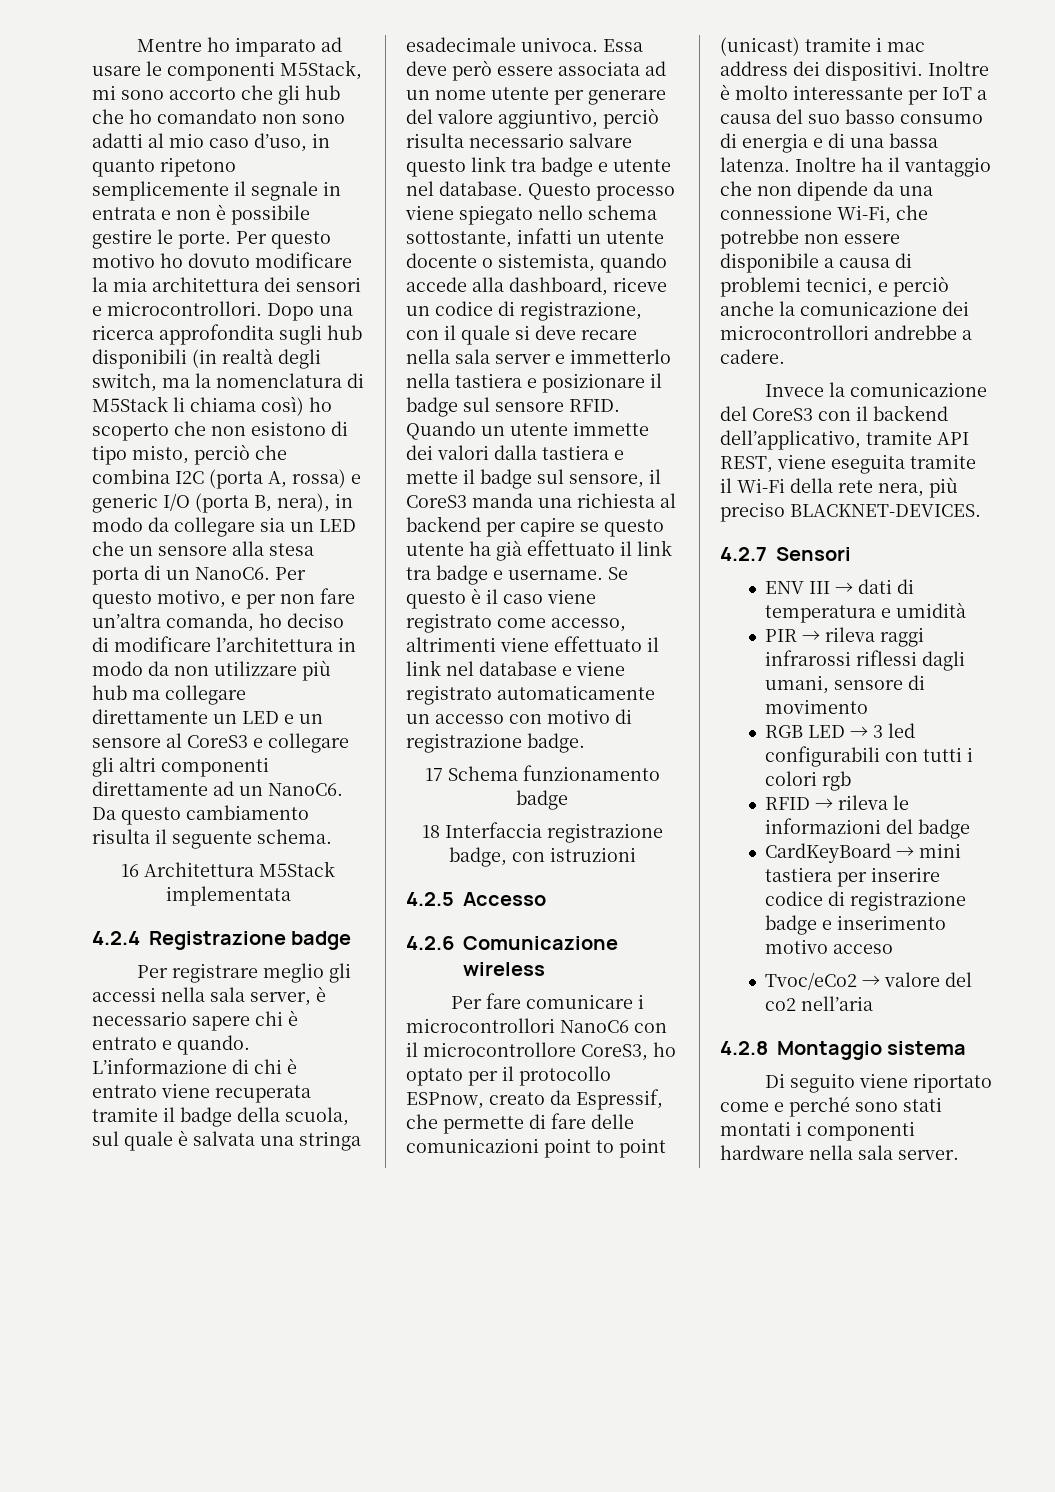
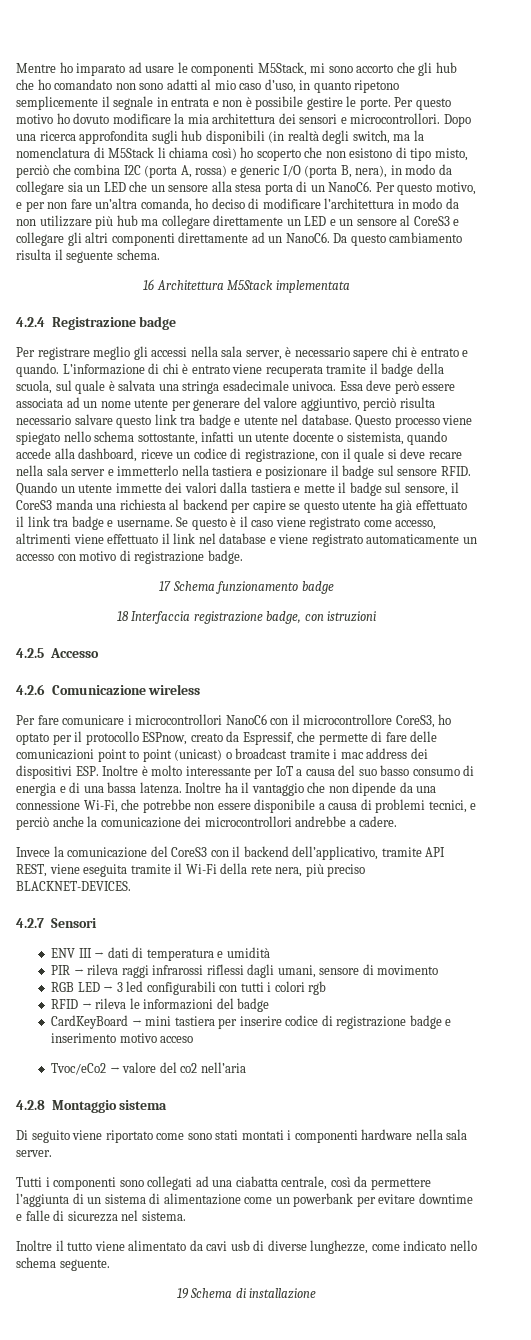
- Per fare comunicare i microcontrollori NanoC6 con il microcontrollore CoreS3, ho optato per il protocollo ESPnow, creato da Espressif, che permette di fare delle comunicazioni point to point (unicast) tramite i mac address dei dispositivi. Inoltre è molto interessante per IoT a causa del suo basso consumo di energia e di una bassa latenza.
+ Per fare comunicare i microcontrollori NanoC6 con il microcontrollore CoreS3, ho optato per il protocollo ESPnow, creato da Espressif, che permette di fare delle comunicazioni point to point (unicast) o broadcast tramite i mac address dei dispositivi ESP. Inoltre è molto interessante per IoT a causa del suo basso consumo di energia e di una bassa latenza.
- Di seguito viene riportato come e perché sono stati montati i componenti hardware nella sala server.
+ Di seguito viene riportato come sono stati montati i componenti hardware nella sala server.
+ Tutti i componenti sono collegati ad una ciabatta centrale, così da permettere l’aggiunta di un sistema di alimentazione come un powerbank per evitare downtime e falle di sicurezza nel sistema.
+ Inoltre il tutto viene alimentato da cavi usb di diverse lunghezze, come indicato nello schema seguente.
+ 19 Schema di installazione

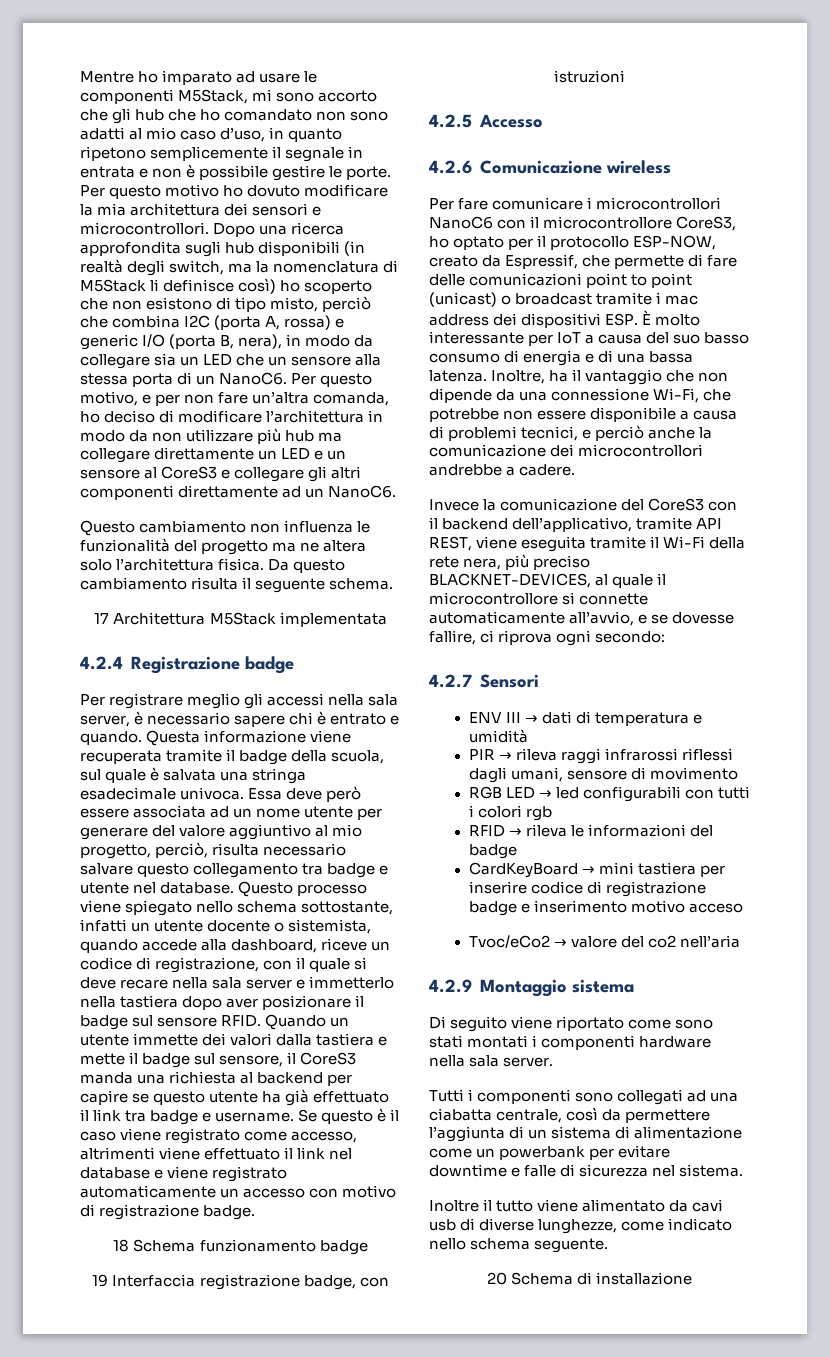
- Dopo una ricerca approfondita sugli hub disponibili (in realtà degli switch, ma la nomenclatura di M5Stack li chiama così) ho scoperto che non esistono di tipo misto, perciò che combina I2C (porta A, rossa) e generic I/O (porta B, nera), in modo da collegare sia un LED che un sensore alla stesa porta di un NanoC6.
+ Dopo una ricerca approfondita sugli hub disponibili (in realtà degli switch, ma la nomenclatura di M5Stack li definisce così) ho scoperto che non esistono di tipo misto, perciò che combina I2C (porta A, rossa) e generic I/O (porta B, nera), in modo da collegare sia un LED che un sensore alla stessa porta di un NanoC6.
- Per questo motivo, e per non fare un’altra comanda, ho deciso di modificare l’architettura in modo da non utilizzare più hub ma collegare direttamente un LED e un sensore al CoreS3 e collegare gli altri componenti direttamente ad un NanoC6. Da questo cambiamento risulta il seguente schema.
+ Per questo motivo, e per non fare un’altra comanda, ho deciso di modificare l’architettura in modo da non utilizzare più hub ma collegare direttamente un LED e un sensore al CoreS3 e collegare gli altri componenti direttamente ad un NanoC6.
+ Questo cambiamento non influenza le funzionalità del progetto ma ne altera solo l’architettura fisica. Da questo cambiamento risulta il seguente schema.
- 16 Architettura M5Stack implementata
+ 17 Architettura M5Stack implementata
- L’informazione di chi è entrato viene recuperata tramite il badge della scuola, sul quale è salvata una stringa esadecimale univoca.
+ Questa informazione viene recuperata tramite il badge della scuola, sul quale è salvata una stringa esadecimale univoca.
- Essa deve però essere associata ad un nome utente per generare del valore aggiuntivo, perciò risulta necessario salvare questo link tra badge e utente nel database.
+ Essa deve però essere associata ad un nome utente per generare del valore aggiuntivo al mio progetto, perciò, risulta necessario salvare questo collegamento tra badge e utente nel database.
- Questo processo viene spiegato nello schema sottostante, infatti un utente docente o sistemista, quando accede alla dashboard, riceve un codice di registrazione, con il quale si deve recare nella sala server e immetterlo nella tastiera e posizionare il badge sul sensore RFID.
+ Questo processo viene spiegato nello schema sottostante, infatti un utente docente o sistemista, quando accede alla dashboard, riceve un codice di registrazione, con il quale si deve recare nella sala server e immetterlo nella tastiera dopo aver posizionare il badge sul sensore RFID.
- 17 Schema funzionamento badge
+ 18 Schema funzionamento badge
- 18 Interfaccia registrazione badge, con istruzioni
+ 19 Interfaccia registrazione badge, con istruzioni
- Per fare comunicare i microcontrollori NanoC6 con il microcontrollore CoreS3, ho optato per il protocollo ESPnow, creato da Espressif, che permette di fare delle comunicazioni point to point (unicast) o broadcast tramite i mac address dei dispositivi ESP. Inoltre è molto interessante per IoT a causa del suo basso consumo di energia e di una bassa latenza.
+ Per fare comunicare i microcontrollori NanoC6 con il microcontrollore CoreS3, ho optato per il protocollo ESP-NOW, creato da Espressif, che permette di fare delle comunicazioni point to point (unicast) o broadcast tramite i mac address dei dispositivi ESP. È molto interessante per IoT a causa del suo basso consumo di energia e di una bassa latenza.
- Inoltre ha il vantaggio che non dipende da una connessione Wi-Fi, che potrebbe non essere disponibile a causa di problemi tecnici, e perciò anche la comunicazione dei microcontrollori andrebbe a cadere.
+ Inoltre, ha il vantaggio che non dipende da una connessione Wi-Fi, che potrebbe non essere disponibile a causa di problemi tecnici, e perciò anche la comunicazione dei microcontrollori andrebbe a cadere.
- Invece la comunicazione del CoreS3 con il backend dell’applicativo, tramite API REST, viene eseguita tramite il Wi-Fi della rete nera, più preciso BLACKNET-DEVICES.
+ Invece la comunicazione del CoreS3 con il backend dell’applicativo, tramite API REST, viene eseguita tramite il Wi-Fi della rete nera, più preciso BLACKNET-DEVICES, al quale il microcontrollore si connette automaticamente all’avvio, e se dovesse fallire, ci riprova ogni secondo:
- RGB LED → 3 led configurabili con tutti i colori rgb
+ RGB LED → led configurabili con tutti i colori rgb
- 4.2.8 Montaggio sistema
+ 4.2.9 Montaggio sistema
- 19 Schema di installazione
+ 20 Schema di installazione

